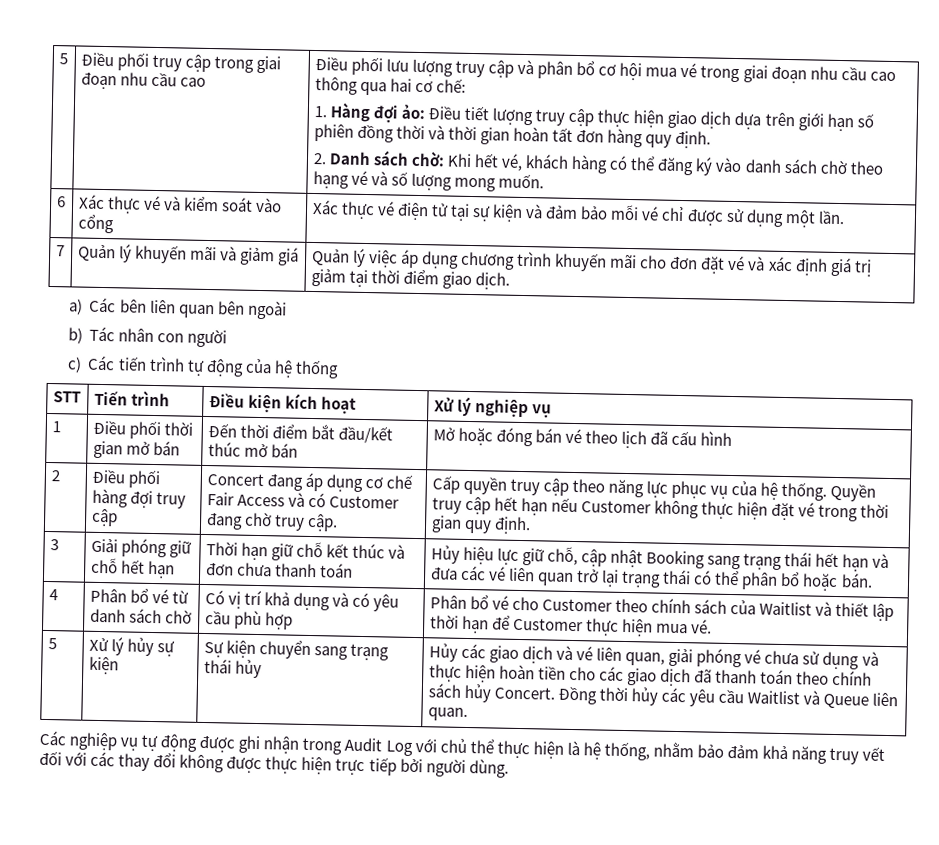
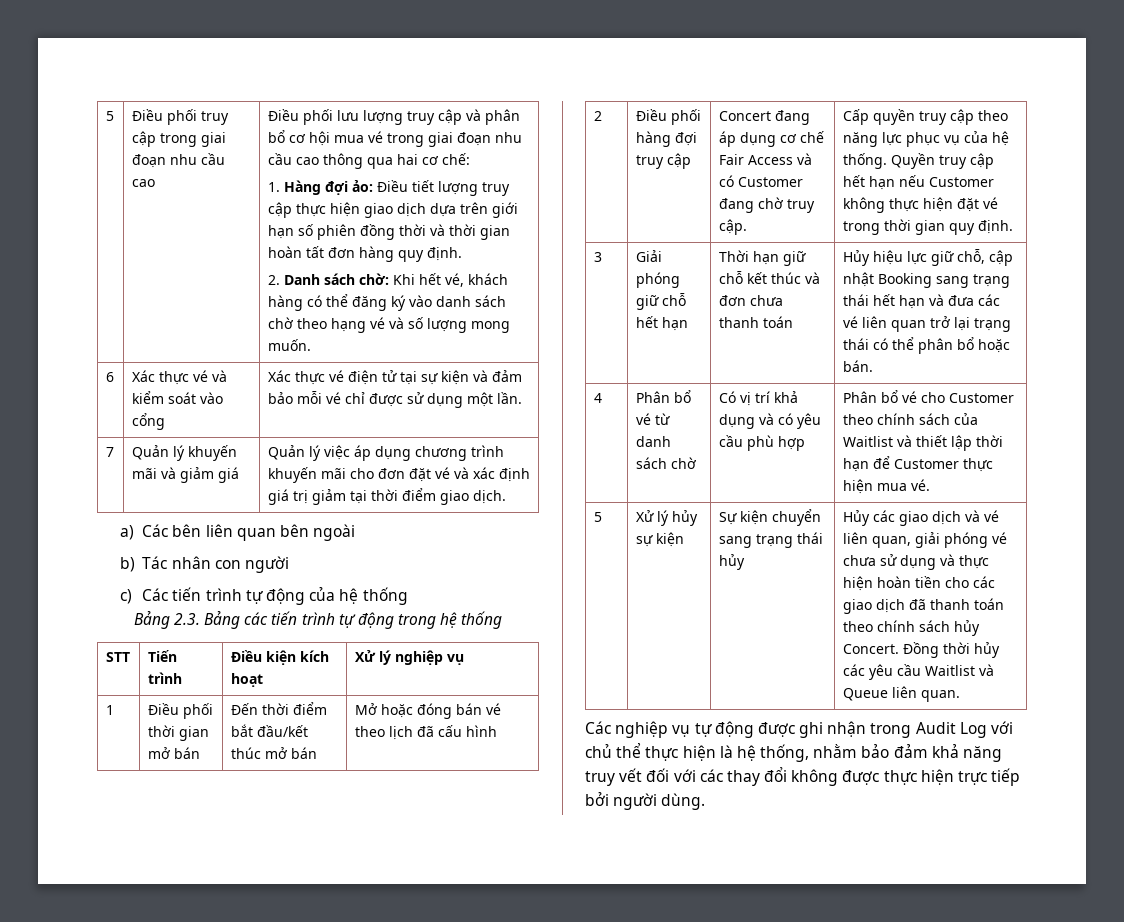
+ Bảng 2.3. Bảng các tiến trình tự động trong hệ thống

